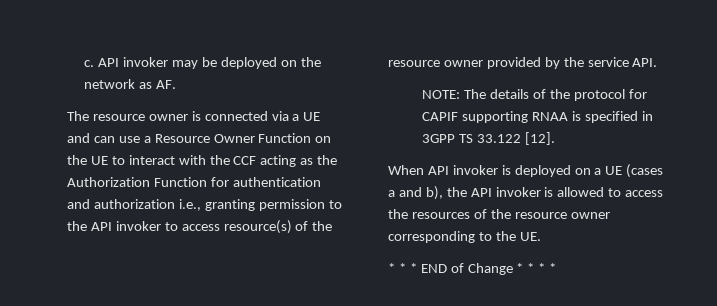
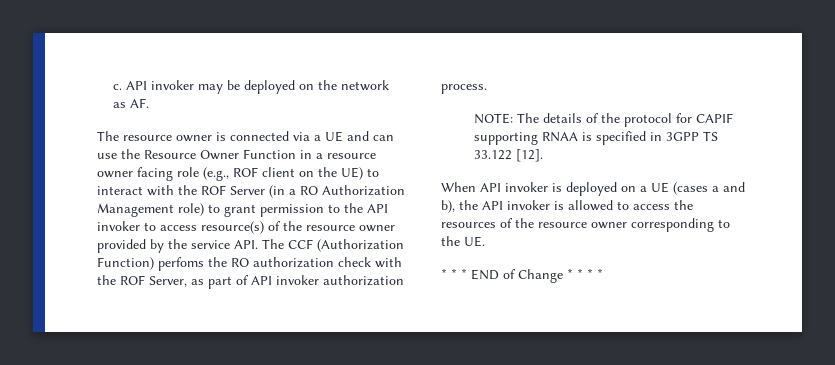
- The resource owner is connected via a UE and can use a Resource Owner Function on the UE to interact with the CCF acting as the Authorization Function for authentication and authorization i.e., granting permission to the API invoker to access resource(s) of the resource owner provided by the service API.
+ The resource owner is connected via a UE and can use the Resource Owner Function in a resource owner facing role (e.g., ROF client on the UE) to interact with the ROF Server (in a RO Authorization Management role) to grant permission to the API invoker to access resource(s) of the resource owner provided by the service API. The CCF (Authorization Function) perfoms the RO authorization check with the ROF Server, as part of API invoker authorization process.

